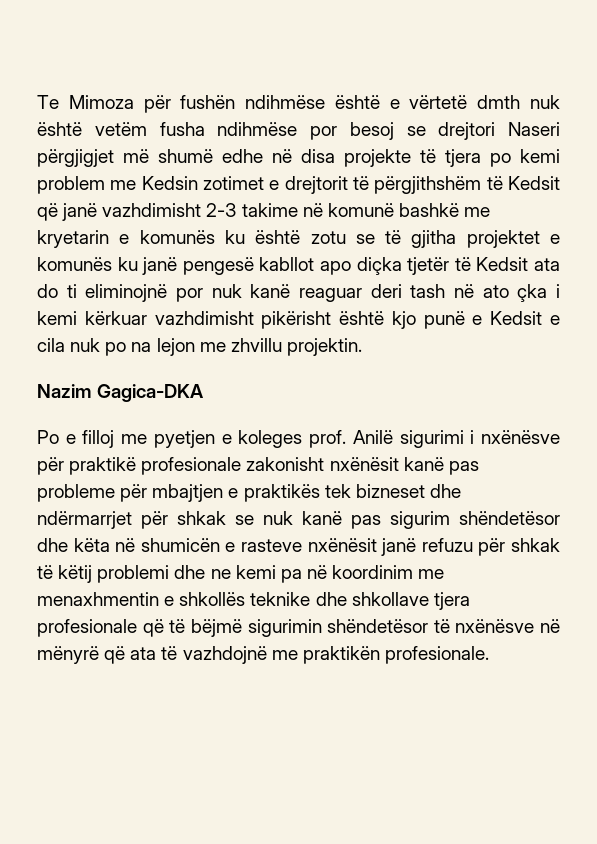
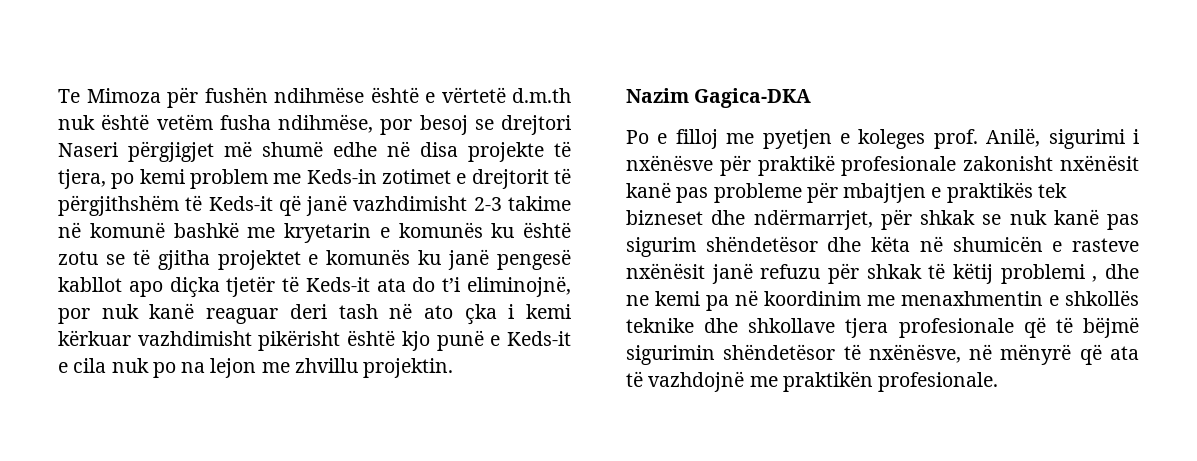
- Te Mimoza për fushën ndihmëse është e vërtetë dmth nuk është vetëm fusha ndihmëse por besoj se drejtori Naseri përgjigjet më shumë edhe në disa projekte të tjera po kemi problem me Kedsin zotimet e drejtorit të përgjithshëm të Kedsit që janë vazhdimisht 2-3 takime në komunë bashkë me kryetarin e komunës ku është zotu se të gjitha projektet e komunës ku janë pengesë kabllot apo diçka tjetër të Kedsit ata do ti eliminojnë por nuk kanë reaguar deri tash në ato çka i kemi kërkuar vazhdimisht pikërisht është kjo punë e Kedsit e cila nuk po na lejon me zhvillu projektin.
+ Te Mimoza për fushën ndihmëse është e vërtetë d.m.th nuk është vetëm fusha ndihmëse, por besoj se drejtori Naseri përgjigjet më shumë edhe në disa projekte të tjera, po kemi problem me Keds-in zotimet e drejtorit të përgjithshëm të Keds-it që janë vazhdimisht 2-3 takime në komunë bashkë me kryetarin e komunës ku është zotu se të gjitha projektet e komunës ku janë pengesë kabllot apo diçka tjetër të Keds-it ata do t’i eliminojnë, por nuk kanë reaguar deri tash në ato çka i kemi kërkuar vazhdimisht pikërisht është kjo punë e Keds-it e cila nuk po na lejon me zhvillu projektin.
- Po e filloj me pyetjen e koleges prof. Anilë sigurimi i nxënësve për praktikë profesionale zakonisht nxënësit kanë pas probleme për mbajtjen e praktikës tek bizneset dhe ndërmarrjet për shkak se nuk kanë pas sigurim shëndetësor dhe këta në shumicën e rasteve nxënësit janë refuzu për shkak të këtij problemi dhe ne kemi pa në koordinim me menaxhmentin e shkollës teknike dhe shkollave tjera profesionale që të bëjmë sigurimin shëndetësor të nxënësve në mënyrë që ata të vazhdojnë me praktikën profesionale.
+ Po e filloj me pyetjen e koleges prof. Anilë, sigurimi i nxënësve për praktikë profesionale zakonisht nxënësit kanë pas probleme për mbajtjen e praktikës tek bizneset dhe ndërmarrjet, për shkak se nuk kanë pas sigurim shëndetësor dhe këta në shumicën e rasteve nxënësit janë refuzu për shkak të këtij problemi , dhe ne kemi pa në koordinim me menaxhmentin e shkollës teknike dhe shkollave tjera profesionale që të bëjmë sigurimin shëndetësor të nxënësve, në mënyrë që ata të vazhdojnë me praktikën profesionale.

